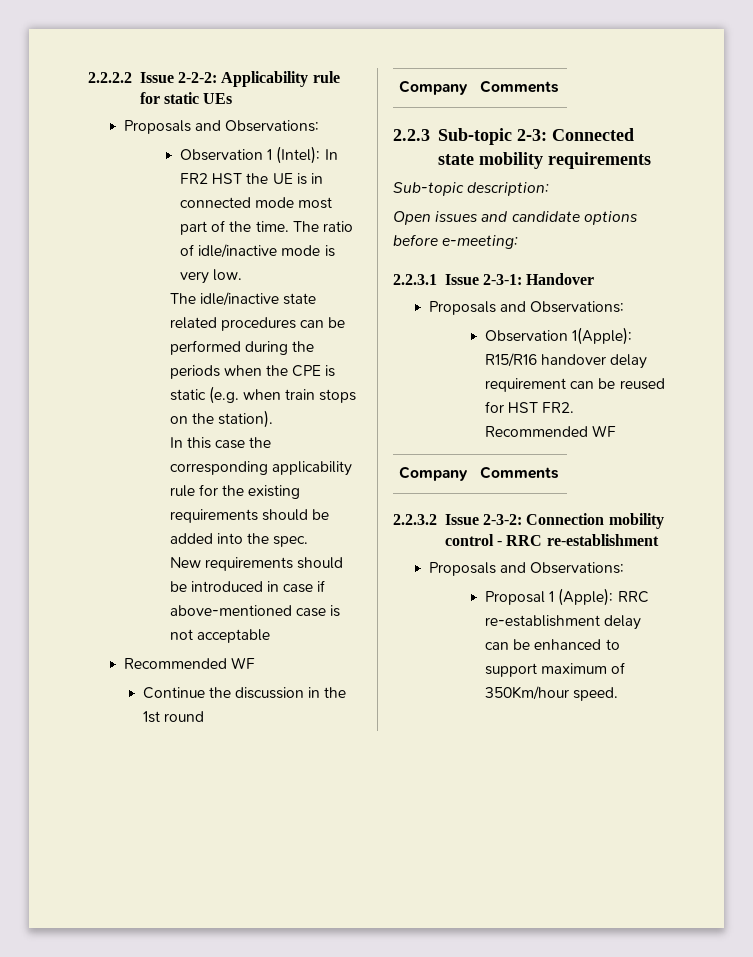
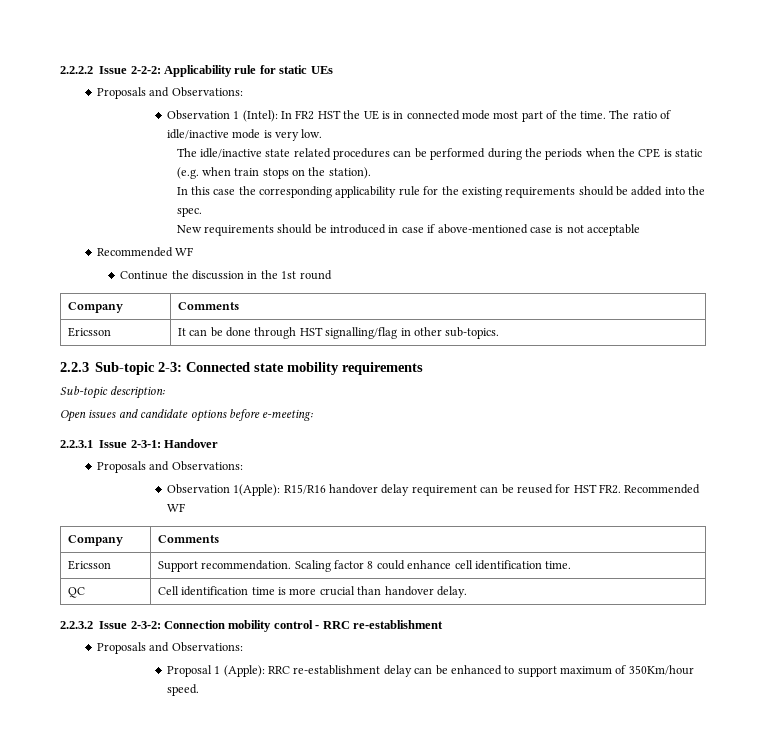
+ Ericsson | It can be done through HST signalling/flag in other sub-topics.
+ Ericsson | Support recommendation. Scaling factor 8 could enhance cell identification time.
+ QC | Cell identification time is more crucial than handover delay.

